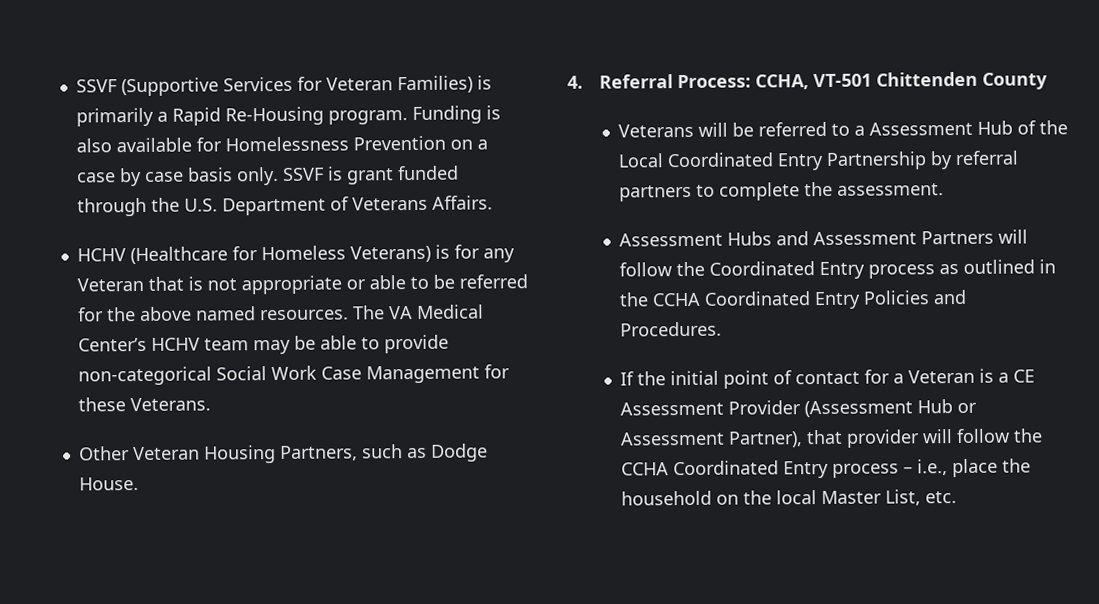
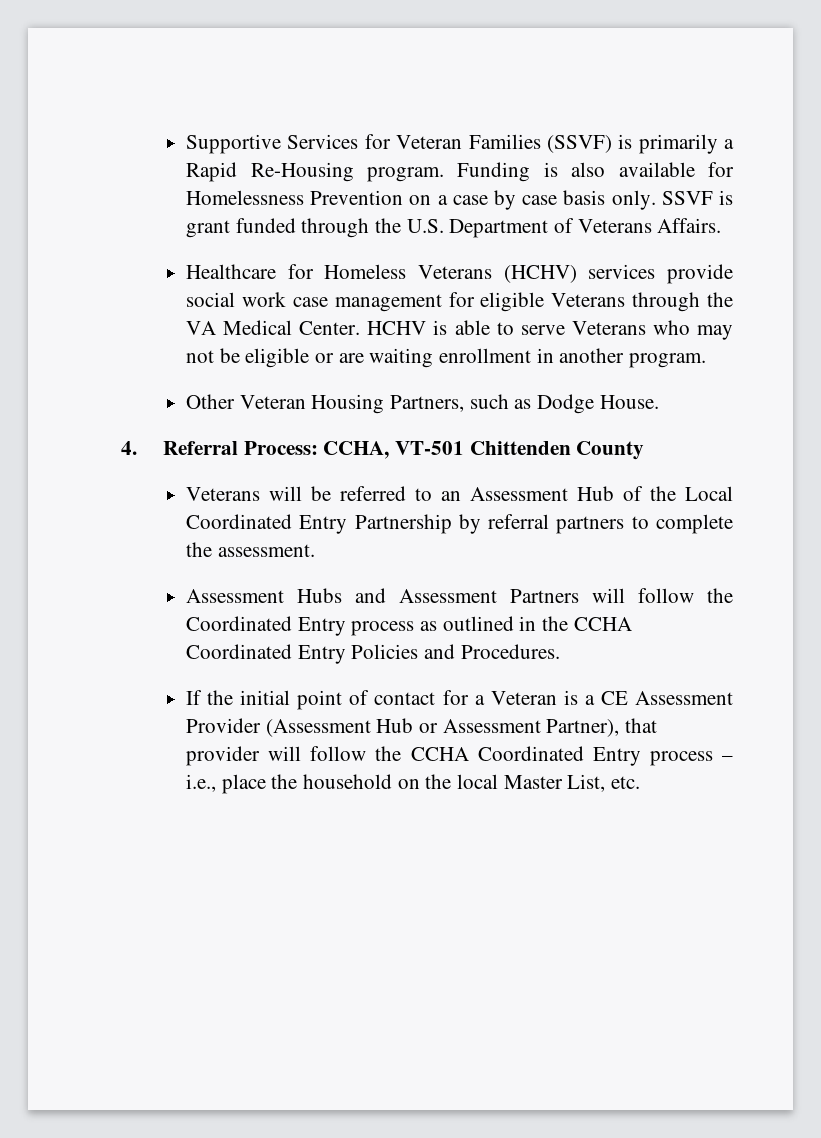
- SSVF (Supportive Services for Veteran Families) is primarily a Rapid Re-Housing program.
+ Supportive Services for Veteran Families (SSVF) is primarily a Rapid Re-Housing program.
- HCHV (Healthcare for Homeless Veterans) is for any Veteran that is not appropriate or able to be referred for the above named resources. The VA Medical Center’s HCHV team may be able to provide non-categorical Social Work Case Management for these Veterans.
+ Healthcare for Homeless Veterans (HCHV) services provide social work case management for eligible Veterans through the VA Medical Center. HCHV is able to serve Veterans who may not be eligible or are waiting enrollment in another program.
- Veterans will be referred to a Assessment Hub of the Local Coordinated Entry Partnership by referral partners to complete the assessment.
+ Veterans will be referred to an Assessment Hub of the Local Coordinated Entry Partnership by referral partners to complete the assessment.

